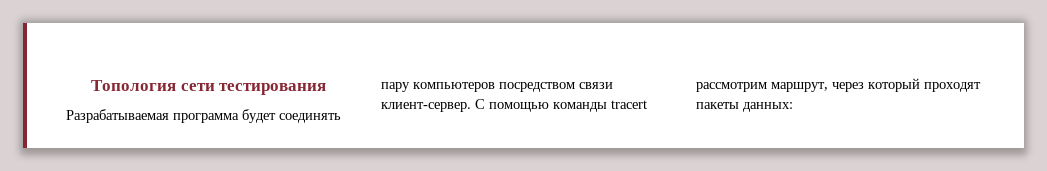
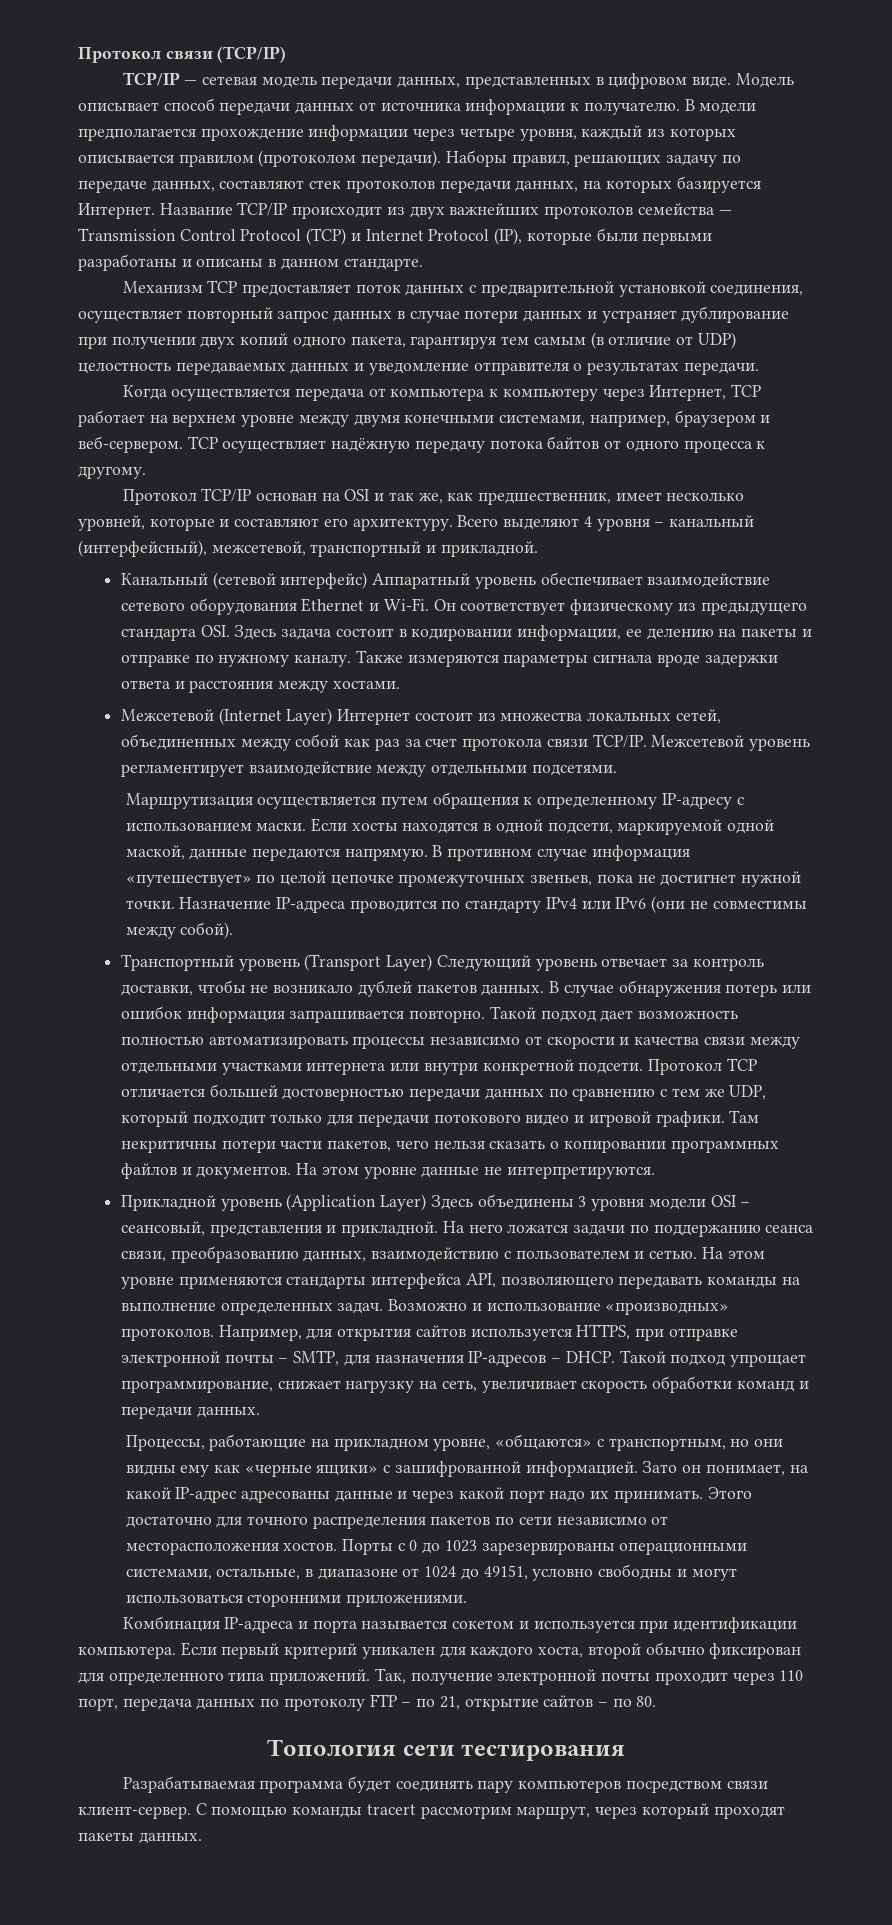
+ Протокол связи (TCP/IP)
+ TCP/IP — сетевая модель передачи данных, представленных в цифровом виде. Модель описывает способ передачи данных от источника информации к получателю. В модели предполагается прохождение информации через четыре уровня, каждый из которых описывается правилом (протоколом передачи). Наборы правил, решающих задачу по передаче данных, составляют стек протоколов передачи данных, на которых базируется Интернет. Название TCP/IP происходит из двух важнейших протоколов семейства — Transmission Control Protocol (TCP) и Internet Protocol (IP), которые были первыми разработаны и описаны в данном стандарте.
+ Механизм TCP предоставляет поток данных с предварительной установкой соединения, осуществляет повторный запрос данных в случае потери данных и устраняет дублирование при получении двух копий одного пакета, гарантируя тем самым (в отличие от UDP) целостность передаваемых данных и уведомление отправителя о результатах передачи.
+ Когда осуществляется передача от компьютера к компьютеру через Интернет, TCP работает на верхнем уровне между двумя конечными системами, например, браузером и веб-сервером. TCP осуществляет надёжную передачу потока байтов от одного процесса к другому.
+ Протокол TCP/IP основан на OSI и так же, как предшественник, имеет несколько уровней, которые и составляют его архитектуру. Всего выделяют 4 уровня – канальный (интерфейсный), межсетевой, транспортный и прикладной.
+ Канальный (сетевой интерфейс) Аппаратный уровень обеспечивает взаимодействие сетевого оборудования Ethernet и Wi-Fi. Он соответствует физическому из предыдущего стандарта OSI. Здесь задача состоит в кодировании информации, ее делению на пакеты и отправке по нужному каналу. Также измеряются параметры сигнала вроде задержки ответа и расстояния между хостами.
+ Межсетевой (Internet Layer) Интернет состоит из множества локальных сетей, объединенных между собой как раз за счет протокола связи TCP/IP. Межсетевой уровень регламентирует взаимодействие между отдельными подсетями.
+ Маршрутизация осуществляется путем обращения к определенному IP-адресу с использованием маски. Если хосты находятся в одной подсети, маркируемой одной маской, данные передаются напрямую. В противном случае информация «путешествует» по целой цепочке промежуточных звеньев, пока не достигнет нужной точки. Назначение IP-адреса проводится по стандарту IPv4 или IPv6 (они не совместимы между собой).
+ Транспортный уровень (Transport Layer) Следующий уровень отвечает за контроль доставки, чтобы не возникало дублей пакетов данных. В случае обнаружения потерь или ошибок информация запрашивается повторно. Такой подход дает возможность полностью автоматизировать процессы независимо от скорости и качества связи между отдельными участками интернета или внутри конкретной подсети. Протокол TCP отличается большей достоверностью передачи данных по сравнению с тем же UDP, который подходит только для передачи потокового видео и игровой графики. Там некритичны потери части пакетов, чего нельзя сказать о копировании программных файлов и документов. На этом уровне данные не интерпретируются.
+ Прикладной уровень (Application Layer) Здесь объединены 3 уровня модели OSI – сеансовый, представления и прикладной. На него ложатся задачи по поддержанию сеанса связи, преобразованию данных, взаимодействию с пользователем и сетью. На этом уровне применяются стандарты интерфейса API, позволяющего передавать команды на выполнение определенных задач. Возможно и использование «производных» протоколов. Например, для открытия сайтов используется HTTPS, при отправке электронной почты – SMTP, для назначения IP-адресов – DHCP. Такой подход упрощает программирование, снижает нагрузку на сеть, увеличивает скорость обработки команд и передачи данных.
+ Процессы, работающие на прикладном уровне, «общаются» с транспортным, но они видны ему как «черные ящики» с зашифрованной информацией. Зато он понимает, на какой IP-адрес адресованы данные и через какой порт надо их принимать. Этого достаточно для точного распределения пакетов по сети независимо от месторасположения хостов. Порты с 0 до 1023 зарезервированы операционными системами, остальные, в диапазоне от 1024 до 49151, условно свободны и могут использоваться сторонними приложениями.
+ Комбинация IP-адреса и порта называется сокетом и используется при идентификации компьютера. Если первый критерий уникален для каждого хоста, второй обычно фиксирован для определенного типа приложений. Так, получение электронной почты проходит через 110 порт, передача данных по протоколу FTP – по 21, открытие сайтов – по 80.
- С помощью команды tracert рассмотрим маршрут, через который проходят пакеты данных:
+ С помощью команды tracert рассмотрим маршрут, через который проходят пакеты данных.

